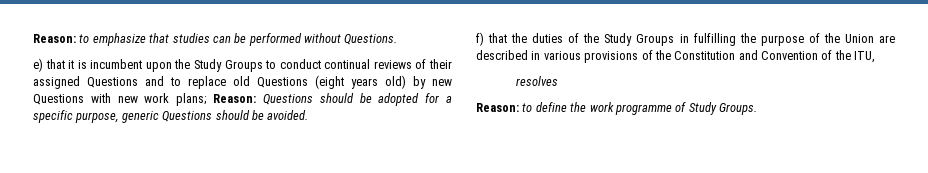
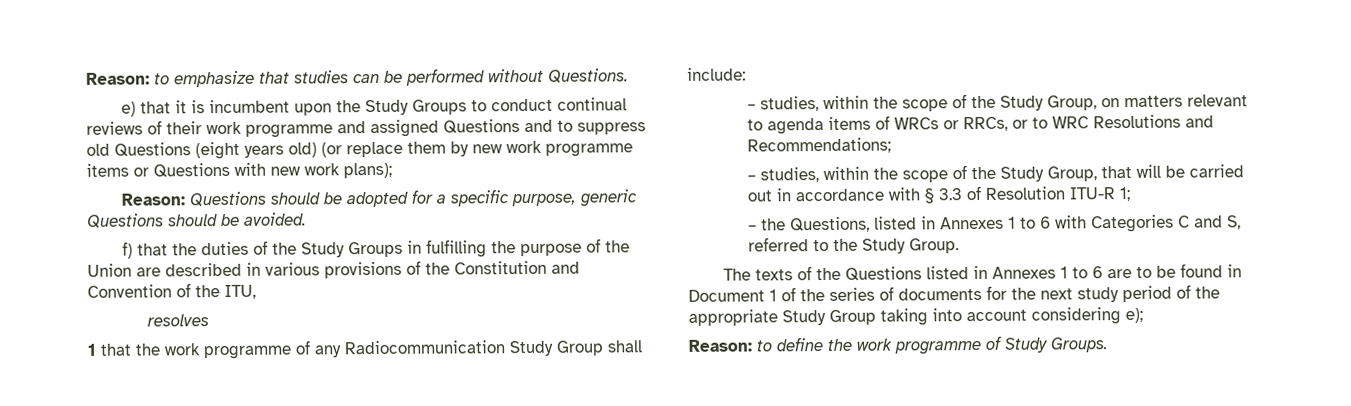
- e) that it is incumbent upon the Study Groups to conduct continual reviews of their assigned Questions and to replace old Questions (eight years old) by new Questions with new work plans; Reason: Questions should be adopted for a specific purpose, generic Questions should be avoided.
+ e) that it is incumbent upon the Study Groups to conduct continual reviews of their work programme and assigned Questions and to suppress old Questions (eight years old) (or replace them by new work programme items or Questions with new work plans);
+ Reason: Questions should be adopted for a specific purpose, generic Questions should be avoided.
+ 1 that the work programme of any Radiocommunication Study Group shall include:
+ – studies, within the scope of the Study Group, on matters relevant to agenda items of WRCs or RRCs, or to WRC Resolutions and Recommendations;
+ – studies, within the scope of the Study Group, that will be carried out in accordance with § 3.3 of Resolution ITU-R 1;
+ – the Questions, listed in Annexes 1 to 6 with Categories C and S, referred to the Study Group.
+ The texts of the Questions listed in Annexes 1 to 6 are to be found in Document 1 of the series of documents for the next study period of the appropriate Study Group taking into account considering e);

